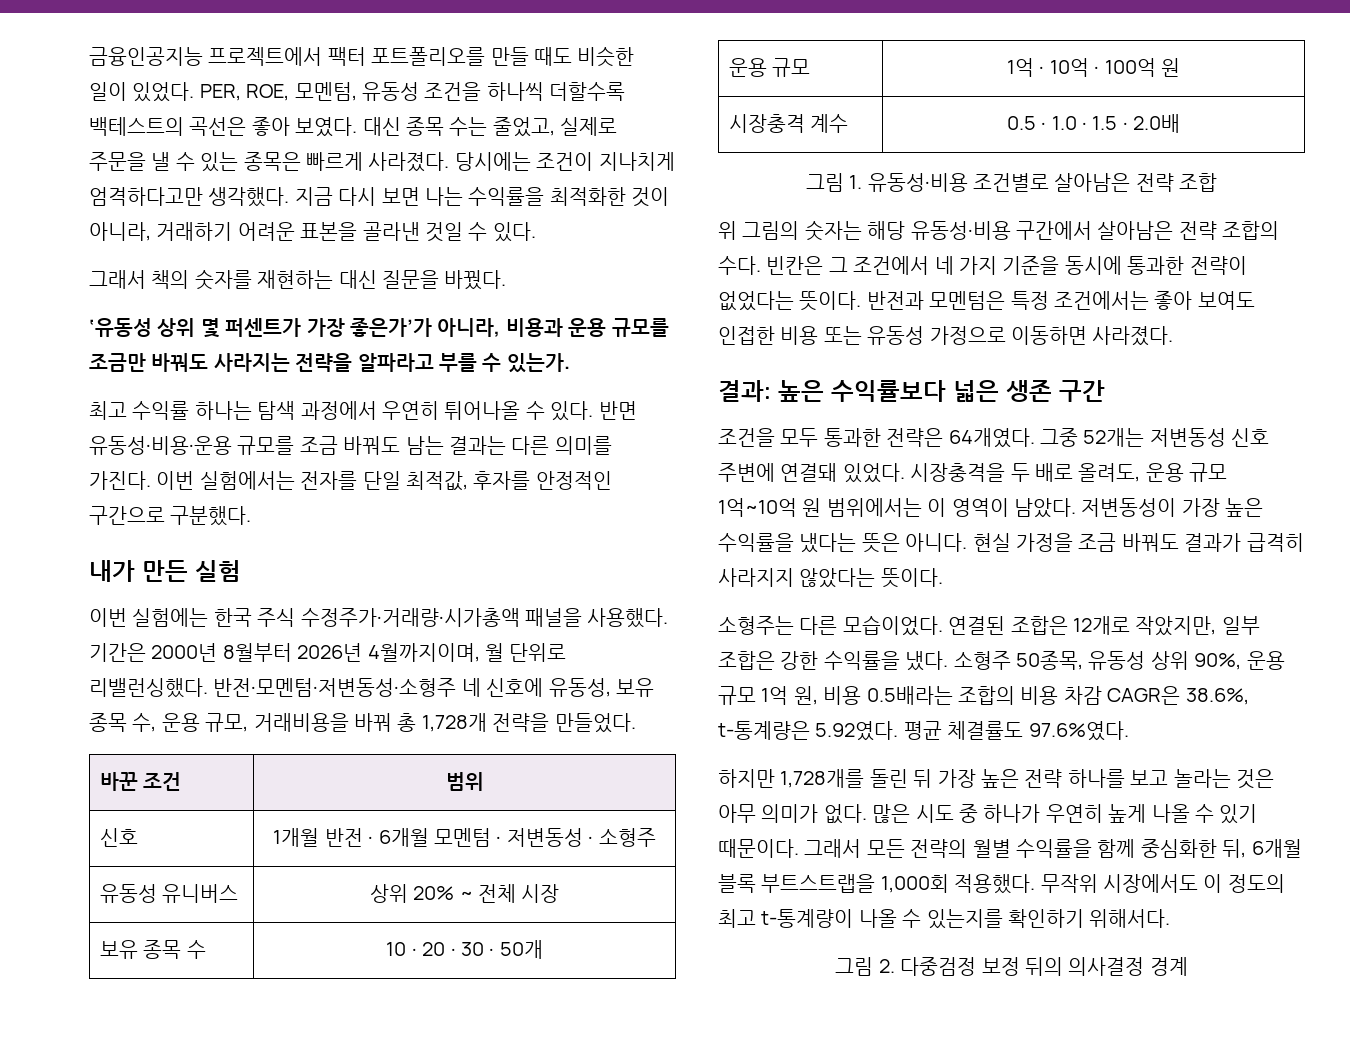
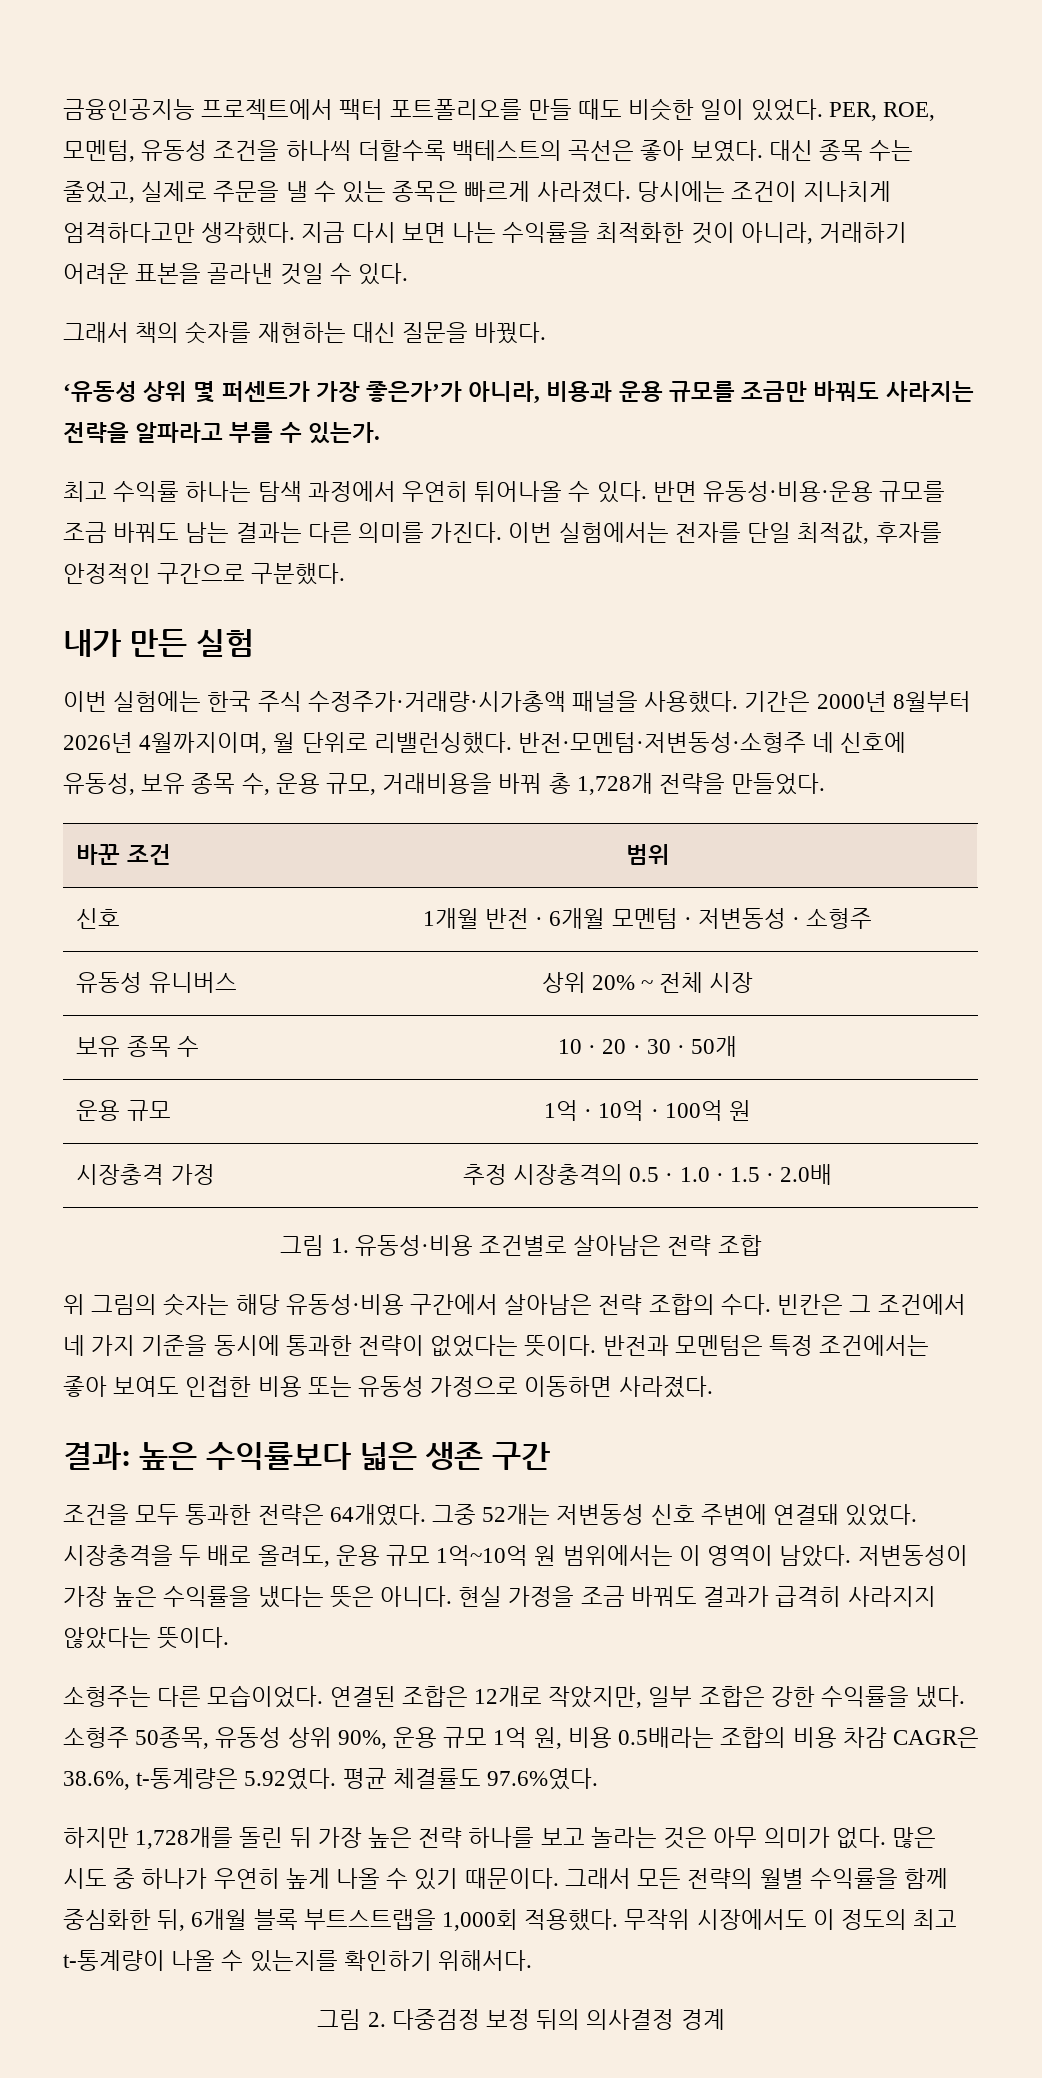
- 시장충격 계수 | 0.5 · 1.0 · 1.5 · 2.0배
+ 시장충격 가정 | 추정 시장충격의 0.5 · 1.0 · 1.5 · 2.0배

